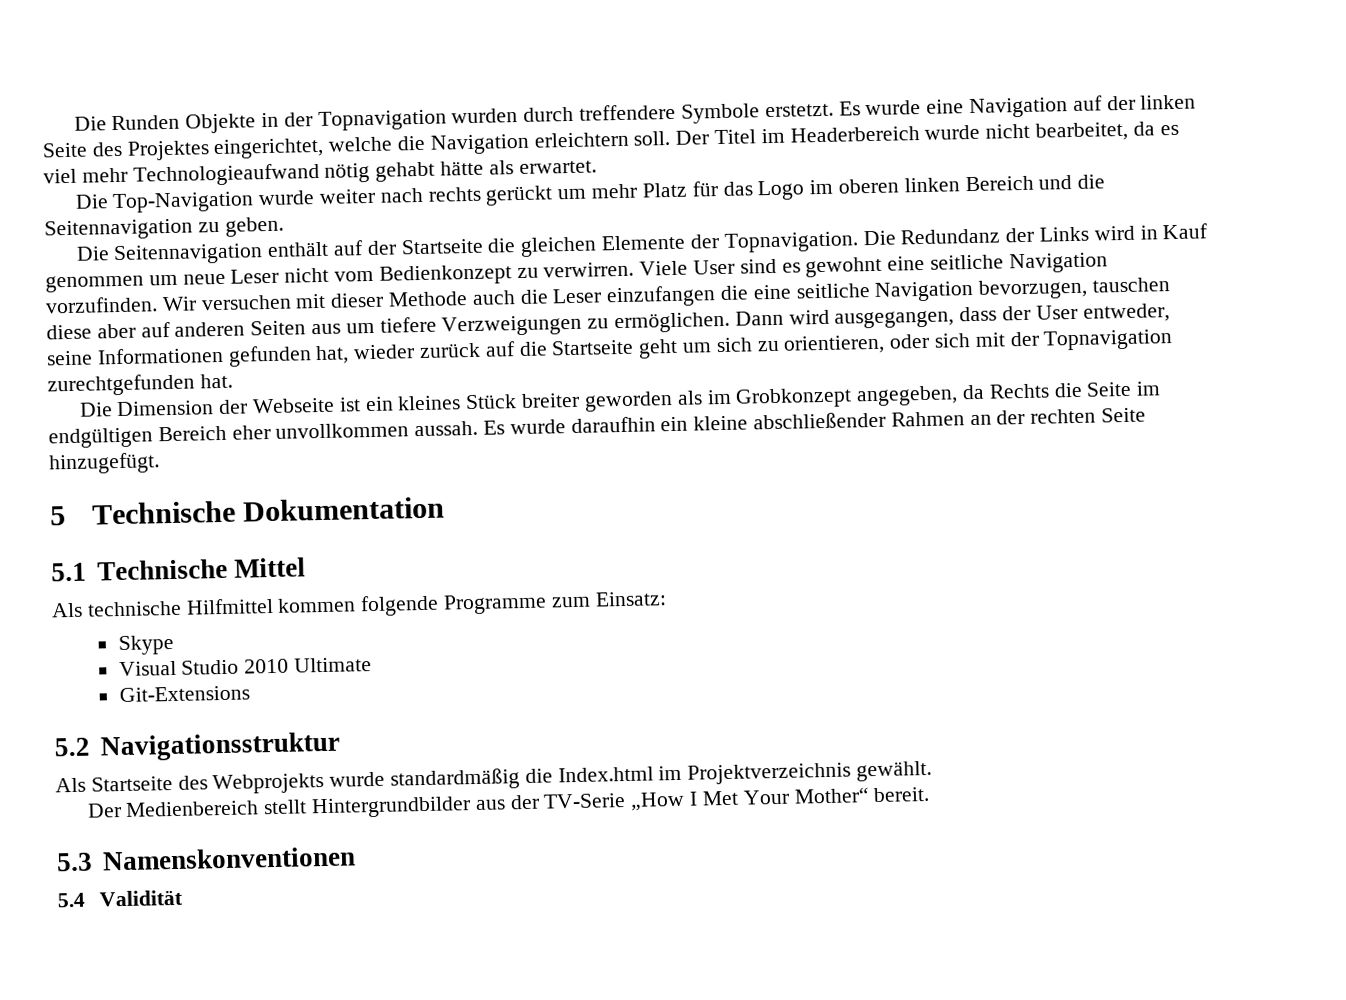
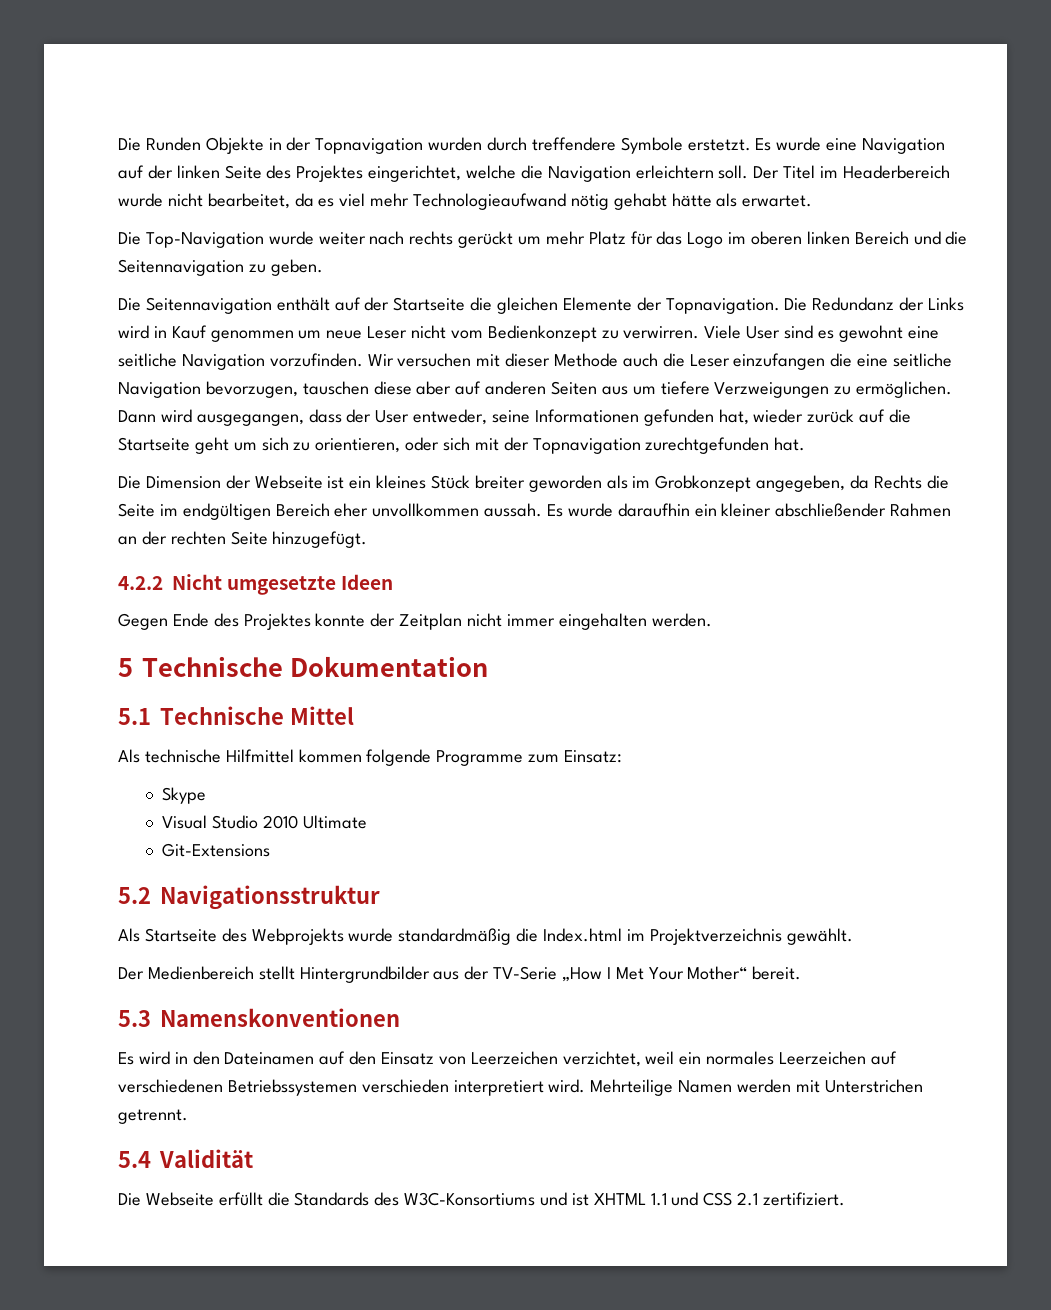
- Es wurde daraufhin ein kleine abschließender Rahmen an der rechten Seite hinzugefügt.
+ Es wurde daraufhin ein kleiner abschließender Rahmen an der rechten Seite hinzugefügt.
+ 4.2.2 Nicht umgesetzte Ideen
+ Gegen Ende des Projektes konnte der Zeitplan nicht immer eingehalten werden.
+ Es wird in den Dateinamen auf den Einsatz von Leerzeichen verzichtet, weil ein normales Leerzeichen auf verschiedenen Betriebssystemen verschieden interpretiert wird. Mehrteilige Namen werden mit Unterstrichen getrennt.
  5.4 Validität
+ Die Webseite erfüllt die Standards des W3C-Konsortiums und ist XHTML 1.1 und CSS 2.1 zertifiziert.

